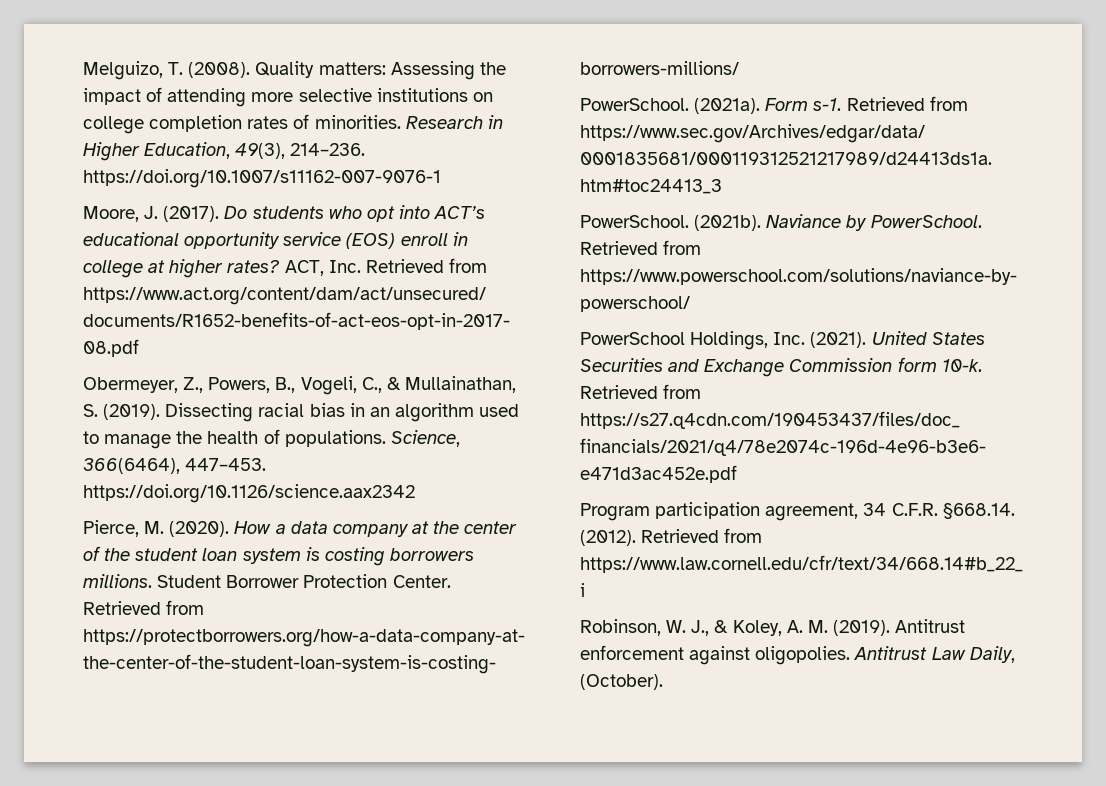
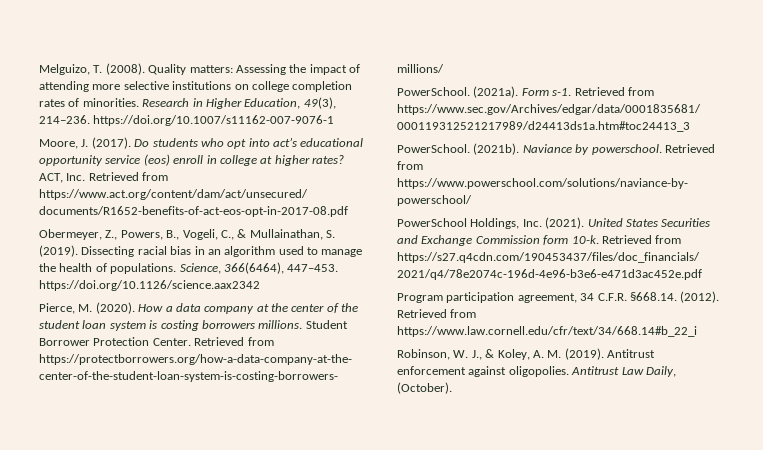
- Do students who opt into ACT’s educational opportunity service (EOS) enroll in college at higher rates?
+ Do students who opt into act’s educational opportunity service (eos) enroll in college at higher rates?
- Naviance by PowerSchool.
+ Naviance by powerschool.

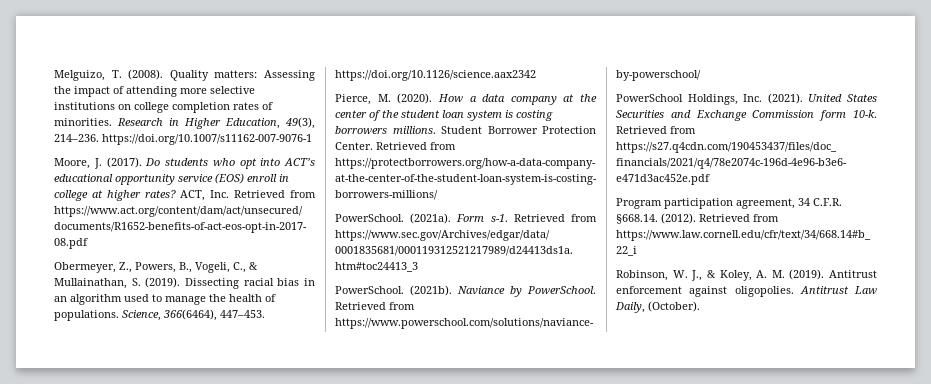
- Do students who opt into act’s educational opportunity service (eos) enroll in college at higher rates?
+ Do students who opt into ACT’s educational opportunity service (EOS) enroll in college at higher rates?
- Naviance by powerschool.
+ Naviance by PowerSchool.

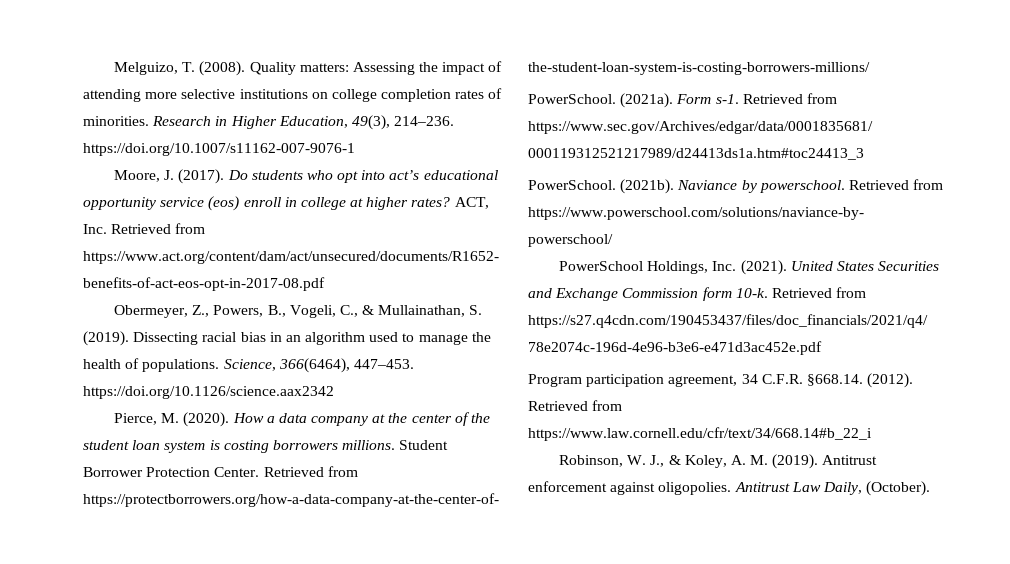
- Do students who opt into ACT’s educational opportunity service (EOS) enroll in college at higher rates?
+ Do students who opt into act’s educational opportunity service (eos) enroll in college at higher rates?
- Naviance by PowerSchool.
+ Naviance by powerschool.

